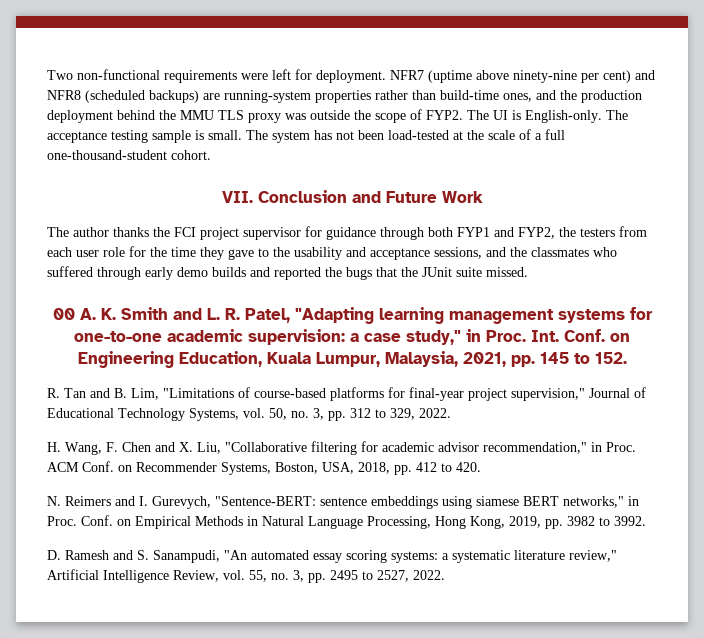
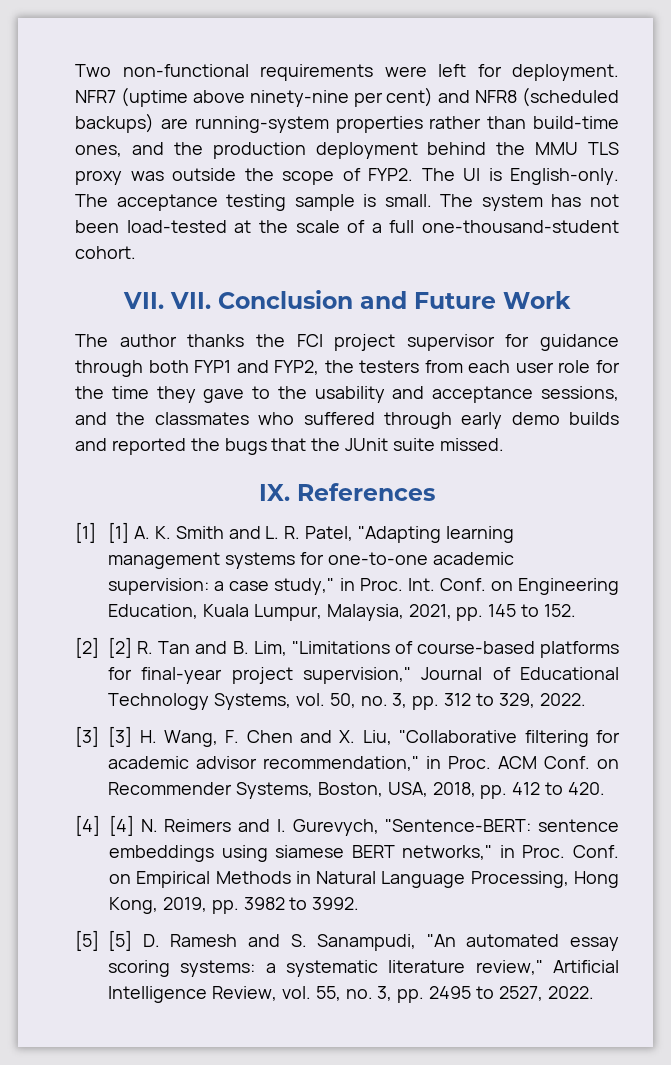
- VII. Conclusion and Future Work
+ VII. VII. Conclusion and Future Work
- 00 A. K. Smith and L. R. Patel, "Adapting learning management systems for one-to-one academic supervision: a case study," in Proc.
+ IX. References
+ [1] [1] A. K. Smith and L. R. Patel, "Adapting learning management systems for one-to-one academic supervision: a case study," in Proc.
- R. Tan and B. Lim, "Limitations of course-based platforms for final-year project supervision," Journal of Educational Technology Systems, vol. 50, no. 3, pp. 312 to 329, 2022.
+ [2] [2] R. Tan and B. Lim, "Limitations of course-based platforms for final-year project supervision," Journal of Educational Technology Systems, vol. 50, no. 3, pp. 312 to 329, 2022.
- H. Wang, F. Chen and X. Liu, "Collaborative filtering for academic advisor recommendation," in Proc.
+ [3] [3] H. Wang, F. Chen and X. Liu, "Collaborative filtering for academic advisor recommendation," in Proc.
- N. Reimers and I. Gurevych, "Sentence-BERT: sentence embeddings using siamese BERT networks," in Proc.
+ [4] [4] N. Reimers and I. Gurevych, "Sentence-BERT: sentence embeddings using siamese BERT networks," in Proc.
- D. Ramesh and S. Sanampudi, "An automated essay scoring systems: a systematic literature review," Artificial Intelligence Review, vol. 55, no. 3, pp. 2495 to 2527, 2022.
+ [5] [5] D. Ramesh and S. Sanampudi, "An automated essay scoring systems: a systematic literature review," Artificial Intelligence Review, vol. 55, no. 3, pp. 2495 to 2527, 2022.

